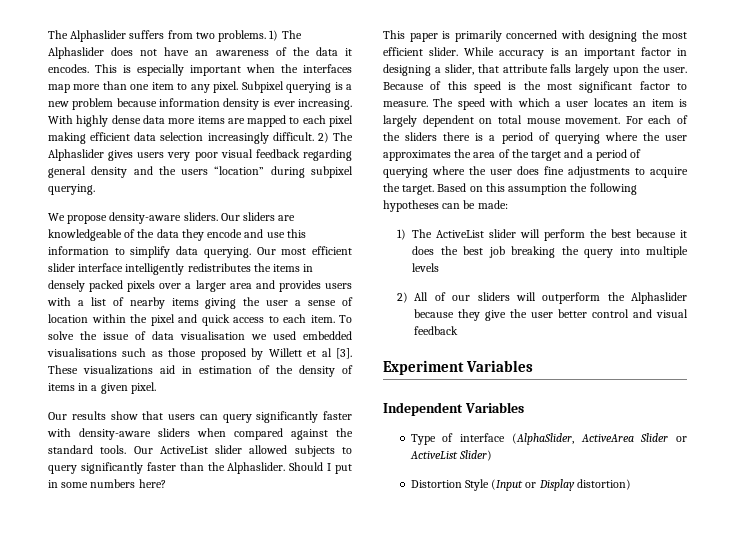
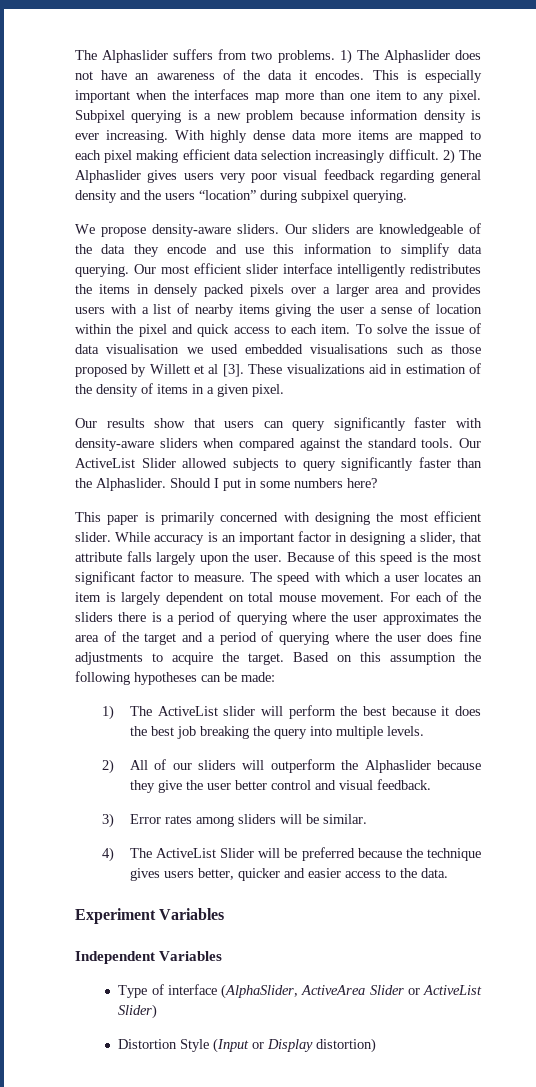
- Our ActiveList slider allowed subjects to query significantly faster than the Alphaslider.
+ Our ActiveList Slider allowed subjects to query significantly faster than the Alphaslider.
- 1) The ActiveList slider will perform the best because it does the best job breaking the query into multiple levels
+ 1) The ActiveList slider will perform the best because it does the best job breaking the query into multiple levels.
- 2) All of our sliders will outperform the Alphaslider because they give the user better control and visual feedback
+ 2) All of our sliders will outperform the Alphaslider because they give the user better control and visual feedback.
+ 3) Error rates among sliders will be similar.
+ 4) The ActiveList Slider will be preferred because the technique gives users better, quicker and easier access to the data.

